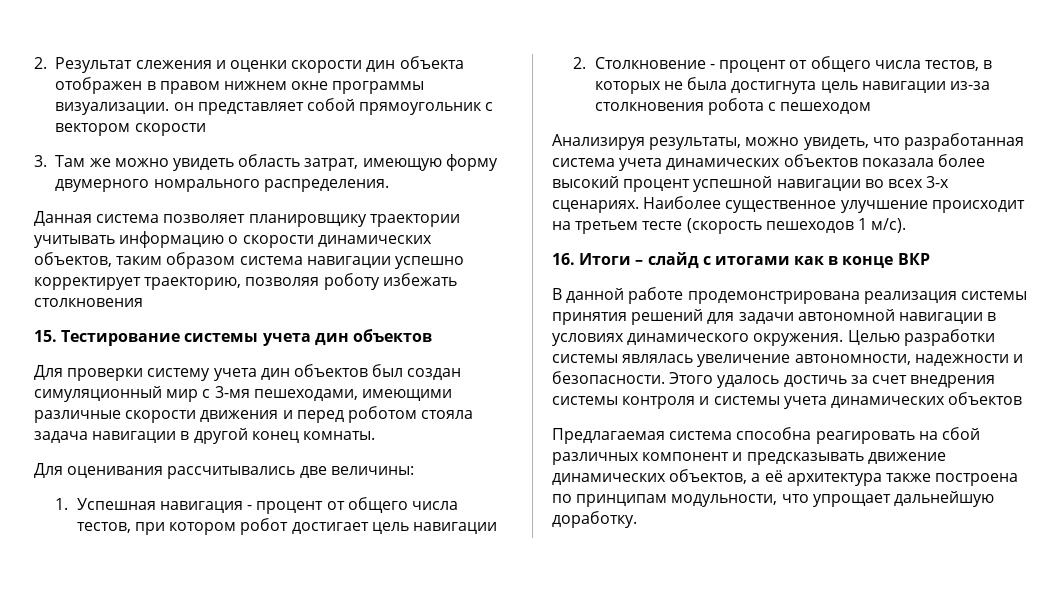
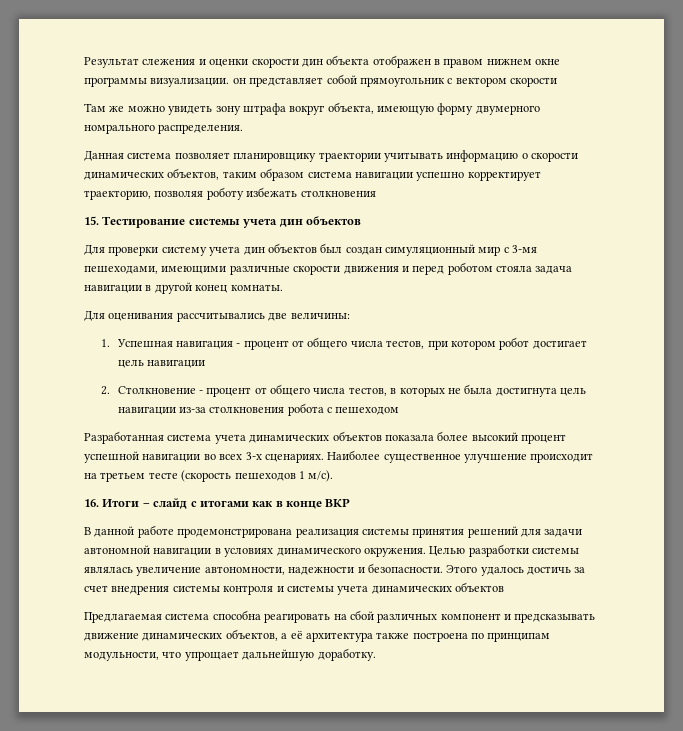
- 2. Результат слежения и оценки скорости дин объекта отображен в правом нижнем окне программы визуализации. он представляет собой прямоугольник с вектором скорости
+ Результат слежения и оценки скорости дин объекта отображен в правом нижнем окне программы визуализации. он представляет собой прямоугольник с вектором скорости
- 3. Там же можно увидеть область затрат, имеющую форму двумерного номрального распределения.
+ Там же можно увидеть зону штрафа вокруг объекта, имеющую форму двумерного номрального распределения.
- Анализируя результаты, можно увидеть, что разработанная система учета динамических объектов показала более высокий процент успешной навигации во всех 3-х сценариях.
+ Разработанная система учета динамических объектов показала более высокий процент успешной навигации во всех 3-х сценариях.

